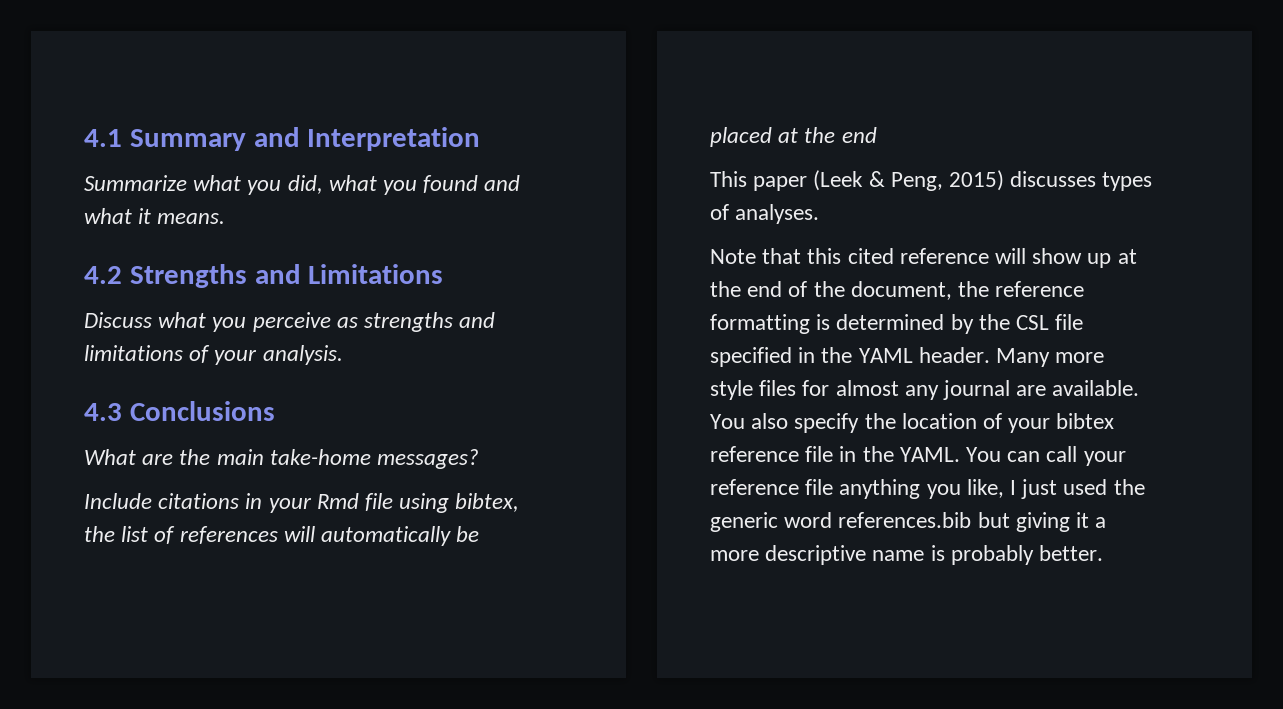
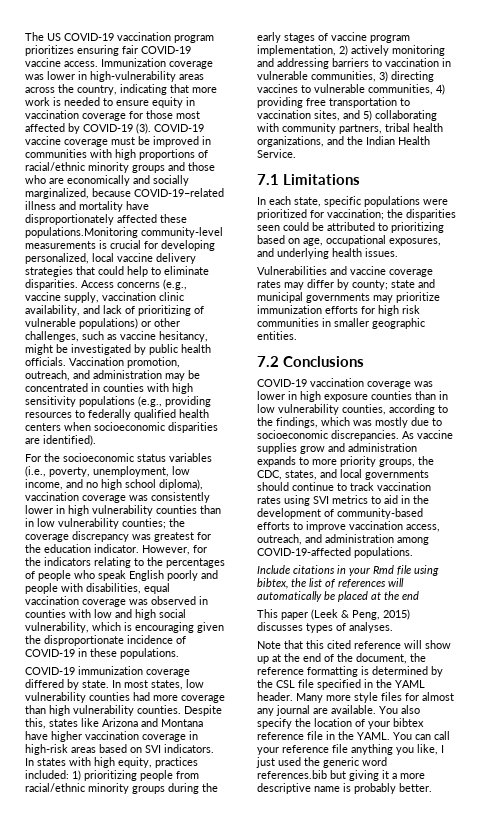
- 4.1 Summary and Interpretation
- Summarize what you did, what you found and what it means.
- 4.2 Strengths and Limitations
- Discuss what you perceive as strengths and limitations of your analysis.
- 4.3 Conclusions
- What are the main take-home messages?
+ The US COVID-19 vaccination program prioritizes ensuring fair COVID-19 vaccine access. Immunization coverage was lower in high-vulnerability areas across the country, indicating that more work is needed to ensure equity in vaccination coverage for those most affected by COVID-19 (3). COVID-19 vaccine coverage must be improved in communities with high proportions of racial/ethnic minority groups and those who are economically and socially marginalized, because COVID-19–related illness and mortality have disproportionately affected these populations.Monitoring community-level measurements is crucial for developing personalized, local vaccine delivery strategies that could help to eliminate disparities. Access concerns (e.g., vaccine supply, vaccination clinic availability, and lack of prioritizing of vulnerable populations) or other challenges, such as vaccine hesitancy, might be investigated by public health officials. Vaccination promotion, outreach, and administration may be concentrated in counties with high sensitivity populations (e.g., providing resources to federally qualified health centers when socioeconomic disparities are identified).
+ For the socioeconomic status variables (i.e., poverty, unemployment, low income, and no high school diploma), vaccination coverage was consistently lower in high vulnerability counties than in low vulnerability counties; the coverage discrepancy was greatest for the education indicator. However, for the indicators relating to the percentages of people who speak English poorly and people with disabilities, equal vaccination coverage was observed in counties with low and high social vulnerability, which is encouraging given the disproportionate incidence of COVID-19 in these populations.
+ COVID-19 immunization coverage differed by state. In most states, low vulnerability counties had more coverage than high vulnerability counties. Despite this, states like Arizona and Montana have higher vaccination coverage in high-risk areas based on SVI indicators. In states with high equity, practices included: 1) prioritizing people from racial/ethnic minority groups during the early stages of vaccine program implementation, 2) actively monitoring and addressing barriers to vaccination in vulnerable communities, 3) directing vaccines to vulnerable communities, 4) providing free transportation to vaccination sites, and 5) collaborating with community partners, tribal health organizations, and the Indian Health Service.
+ 7.1 Limitations
+ In each state, specific populations were prioritized for vaccination; the disparities seen could be attributed to prioritizing based on age, occupational exposures, and underlying health issues.
+ Vulnerabilities and vaccine coverage rates may differ by county; state and municipal governments may prioritize immunization efforts for high risk communities in smaller geographic entities.
+ 7.2 Conclusions
+ COVID-19 vaccination coverage was lower in high exposure counties than in low vulnerability counties, according to the findings, which was mostly due to socioeconomic discrepancies. As vaccine supplies grow and administration expands to more priority groups, the CDC, states, and local governments should continue to track vaccination rates using SVI metrics to aid in the development of community-based efforts to improve vaccination access, outreach, and administration among COVID-19-affected populations.

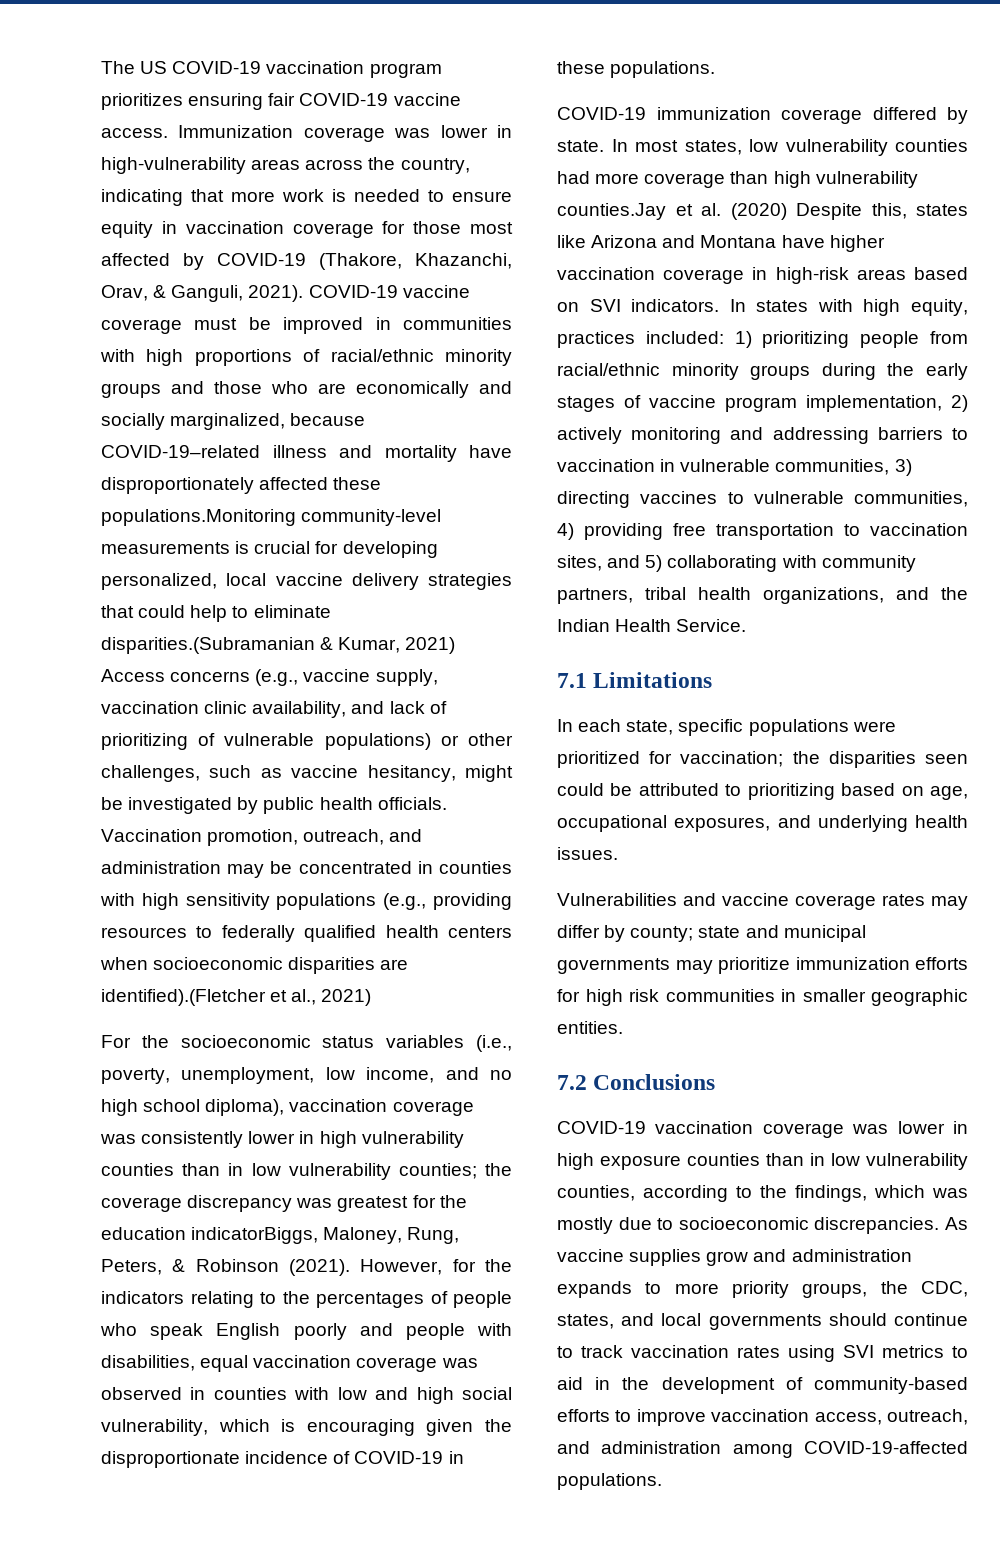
- Immunization coverage was lower in high-vulnerability areas across the country, indicating that more work is needed to ensure equity in vaccination coverage for those most affected by COVID-19 (3).
+ Immunization coverage was lower in high-vulnerability areas across the country, indicating that more work is needed to ensure equity in vaccination coverage for those most affected by COVID-19 (Thakore, Khazanchi, Orav, & Ganguli, 2021).
- COVID-19 vaccine coverage must be improved in communities with high proportions of racial/ethnic minority groups and those who are economically and socially marginalized, because COVID-19–related illness and mortality have disproportionately affected these populations.Monitoring community-level measurements is crucial for developing personalized, local vaccine delivery strategies that could help to eliminate disparities. Access concerns (e.g., vaccine supply, vaccination clinic availability, and lack of prioritizing of vulnerable populations) or other challenges, such as vaccine hesitancy, might be investigated by public health officials.
+ COVID-19 vaccine coverage must be improved in communities with high proportions of racial/ethnic minority groups and those who are economically and socially marginalized, because COVID-19–related illness and mortality have disproportionately affected these populations.Monitoring community-level measurements is crucial for developing personalized, local vaccine delivery strategies that could help to eliminate disparities.(Subramanian & Kumar, 2021) Access concerns (e.g., vaccine supply, vaccination clinic availability, and lack of prioritizing of vulnerable populations) or other challenges, such as vaccine hesitancy, might be investigated by public health officials.
- Vaccination promotion, outreach, and administration may be concentrated in counties with high sensitivity populations (e.g., providing resources to federally qualified health centers when socioeconomic disparities are identified).
+ Vaccination promotion, outreach, and administration may be concentrated in counties with high sensitivity populations (e.g., providing resources to federally qualified health centers when socioeconomic disparities are identified).(Fletcher et al., 2021)
- For the socioeconomic status variables (i.e., poverty, unemployment, low income, and no high school diploma), vaccination coverage was consistently lower in high vulnerability counties than in low vulnerability counties; the coverage discrepancy was greatest for the education indicator.
+ For the socioeconomic status variables (i.e., poverty, unemployment, low income, and no high school diploma), vaccination coverage was consistently lower in high vulnerability counties than in low vulnerability counties; the coverage discrepancy was greatest for the education indicatorBiggs, Maloney, Rung, Peters, & Robinson (2021).
- In most states, low vulnerability counties had more coverage than high vulnerability counties. Despite this, states like Arizona and Montana have higher vaccination coverage in high-risk areas based on SVI indicators.
+ In most states, low vulnerability counties had more coverage than high vulnerability counties.Jay et al. (2020) Despite this, states like Arizona and Montana have higher vaccination coverage in high-risk areas based on SVI indicators.
- Include citations in your Rmd file using bibtex, the list of references will automatically be placed at the end
- This paper (Leek & Peng, 2015) discusses types of analyses.
- Note that this cited reference will show up at the end of the document, the reference formatting is determined by the CSL file specified in the YAML header. Many more style files for almost any journal are available. You also specify the location of your bibtex reference file in the YAML. You can call your reference file anything you like, I just used the generic word references.bib but giving it a more descriptive name is probably better.

